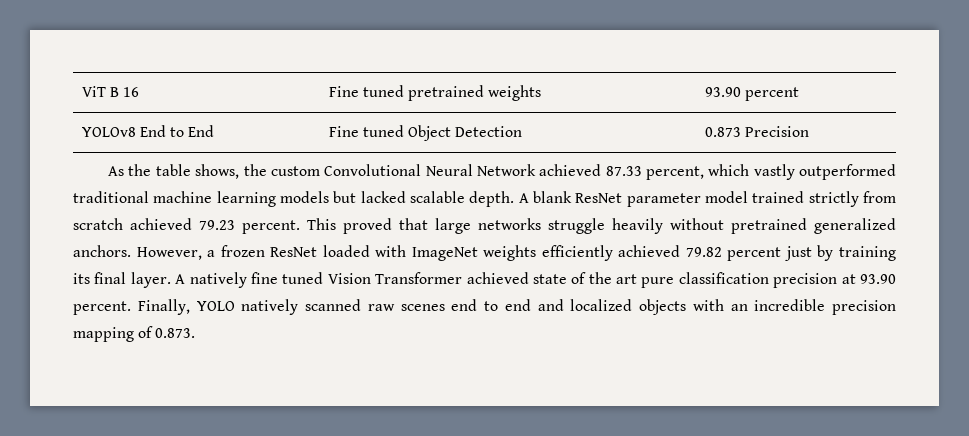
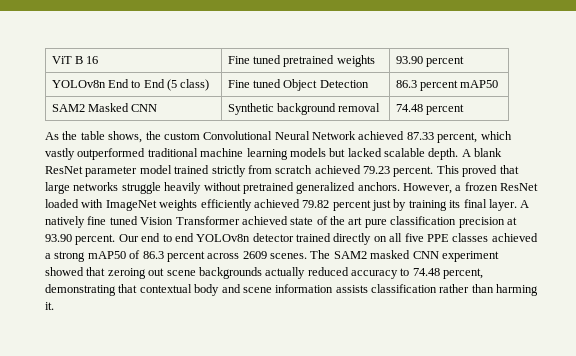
- YOLOv8 End to End | Fine tuned Object Detection | 0.873 Precision
+ YOLOv8n End to End (5 class) | Fine tuned Object Detection | 86.3 percent mAP50
+ SAM2 Masked CNN | Synthetic background removal | 74.48 percent
- Finally, YOLO natively scanned raw scenes end to end and localized objects with an incredible precision mapping of 0.873.
+ Our end to end YOLOv8n detector trained directly on all five PPE classes achieved a strong mAP50 of 86.3 percent across 2609 scenes. The SAM2 masked CNN experiment showed that zeroing out scene backgrounds actually reduced accuracy to 74.48 percent, demonstrating that contextual body and scene information assists classification rather than harming it.

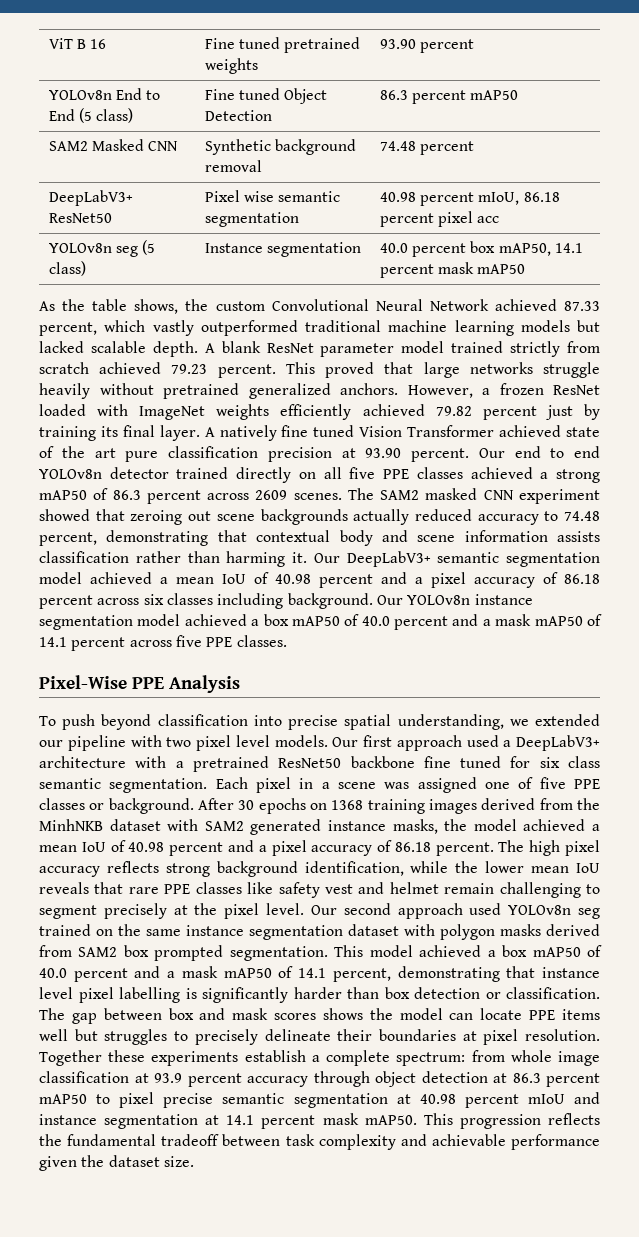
+ DeepLabV3+ ResNet50 | Pixel wise semantic segmentation | 40.98 percent mIoU, 86.18 percent pixel acc
+ YOLOv8n seg (5 class) | Instance segmentation | 40.0 percent box mAP50, 14.1 percent mask mAP50
+ Our DeepLabV3+ semantic segmentation model achieved a mean IoU of 40.98 percent and a pixel accuracy of 86.18 percent across six classes including background. Our YOLOv8n instance segmentation model achieved a box mAP50 of 40.0 percent and a mask mAP50 of 14.1 percent across five PPE classes.
+ Pixel-Wise PPE Analysis
+ To push beyond classification into precise spatial understanding, we extended our pipeline with two pixel level models. Our first approach used a DeepLabV3+ architecture with a pretrained ResNet50 backbone fine tuned for six class semantic segmentation. Each pixel in a scene was assigned one of five PPE classes or background. After 30 epochs on 1368 training images derived from the MinhNKB dataset with SAM2 generated instance masks, the model achieved a mean IoU of 40.98 percent and a pixel accuracy of 86.18 percent. The high pixel accuracy reflects strong background identification, while the lower mean IoU reveals that rare PPE classes like safety vest and helmet remain challenging to segment precisely at the pixel level. Our second approach used YOLOv8n seg trained on the same instance segmentation dataset with polygon masks derived from SAM2 box prompted segmentation. This model achieved a box mAP50 of 40.0 percent and a mask mAP50 of 14.1 percent, demonstrating that instance level pixel labelling is significantly harder than box detection or classification. The gap between box and mask scores shows the model can locate PPE items well but struggles to precisely delineate their boundaries at pixel resolution. Together these experiments establish a complete spectrum: from whole image classification at 93.9 percent accuracy through object detection at 86.3 percent mAP50 to pixel precise semantic segmentation at 40.98 percent mIoU and instance segmentation at 14.1 percent mask mAP50. This progression reflects the fundamental tradeoff between task complexity and achievable performance given the dataset size.

